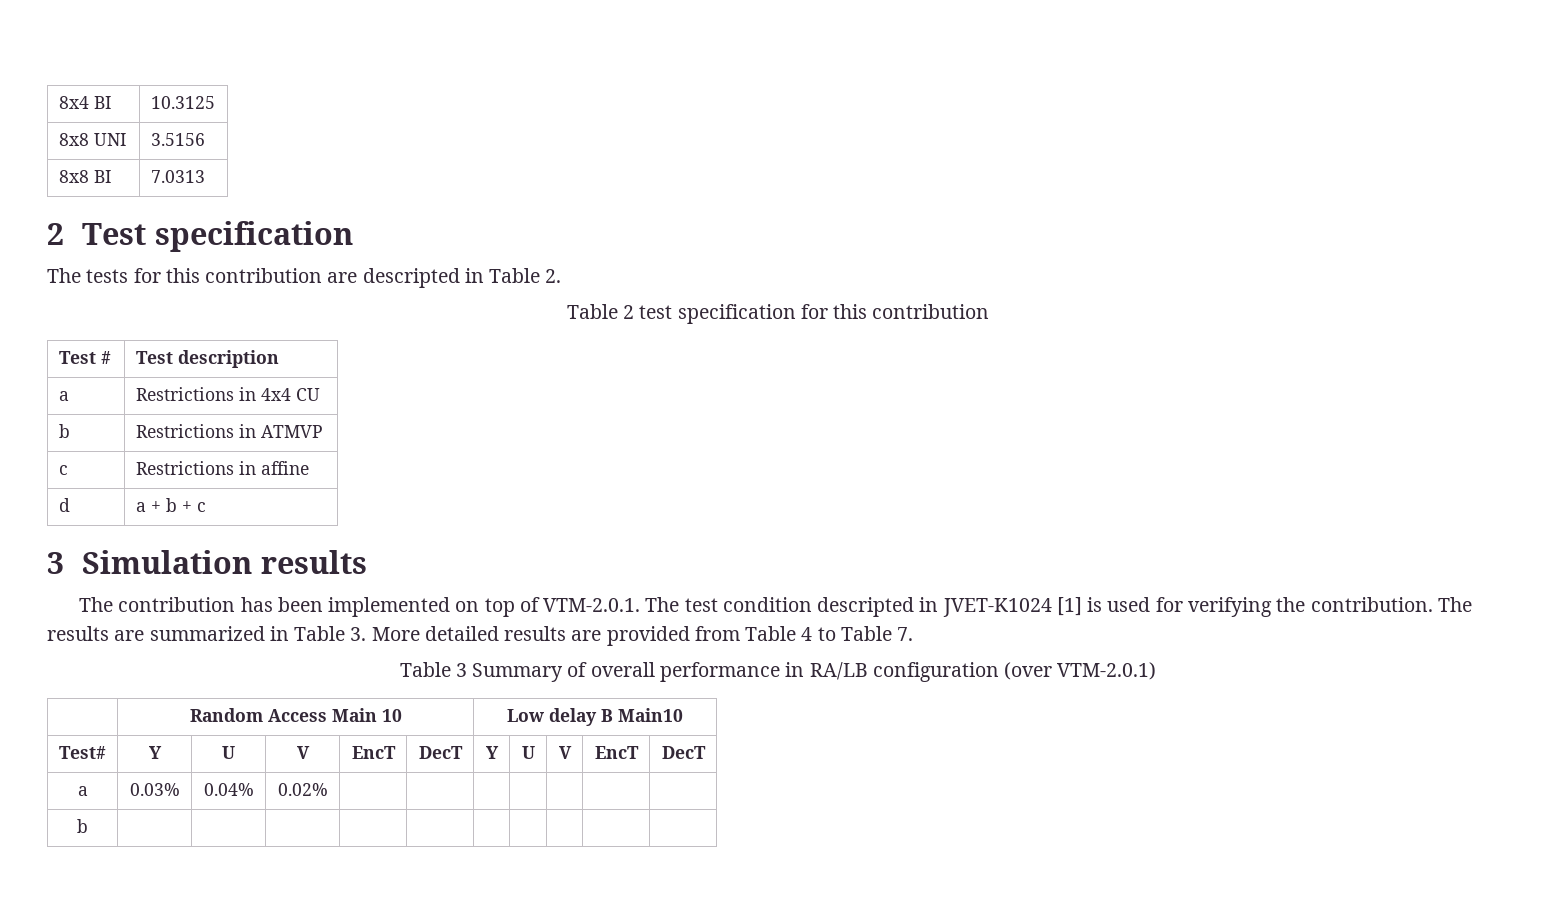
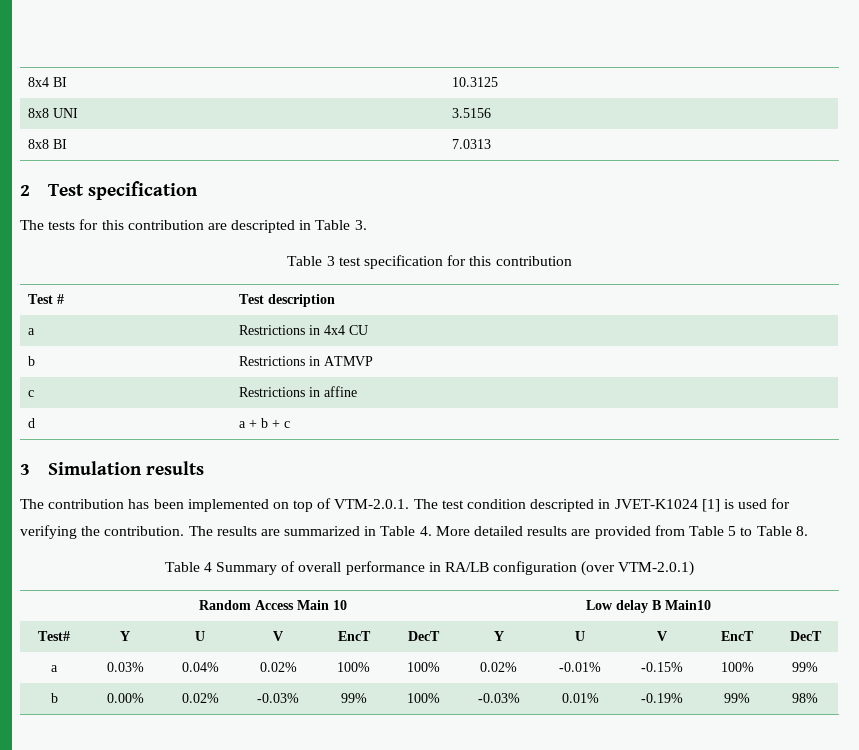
- The tests for this contribution are descripted in Table 2.
- Table 2 test specification for this contribution
+ The tests for this contribution are descripted in Table 3.
+ Table 3 test specification for this contribution
- The results are summarized in Table 3. More detailed results are provided from Table 4 to Table 7.
- Table 3 Summary of overall performance in RA/LB configuration (over VTM-2.0.1)
+ The results are summarized in Table 4. More detailed results are provided from Table 5 to Table 8.
+ Table 4 Summary of overall performance in RA/LB configuration (over VTM-2.0.1)
- a | 0.03% | 0.04% | 0.02% | | | | | | |
- b | | | | | | | | | |
+ a | 0.03% | 0.04% | 0.02% | 100% | 100% | 0.02% | -0.01% | -0.15% | 100% | 99%
+ b | 0.00% | 0.02% | -0.03% | 99% | 100% | -0.03% | 0.01% | -0.19% | 99% | 98%

